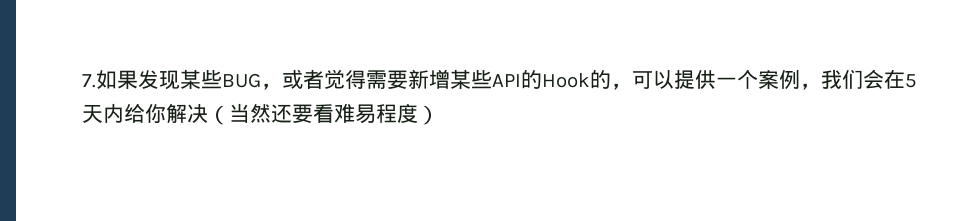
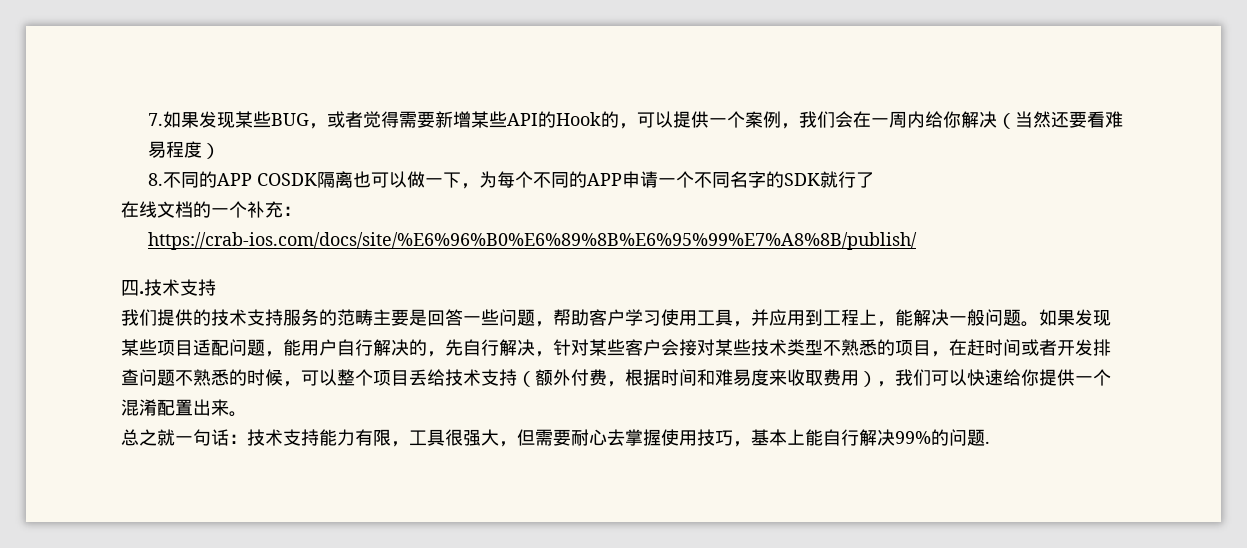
- 7.如果发现某些BUG，或者觉得需要新增某些API的Hook的，可以提供一个案例，我们会在5天内给你解决（当然还要看难易程度）
+ 7.如果发现某些BUG，或者觉得需要新增某些API的Hook的，可以提供一个案例，我们会在一周内给你解决（当然还要看难易程度）
+ 8.不同的APP COSDK隔离也可以做一下，为每个不同的APP申请一个不同名字的SDK就行了
+ 在线文档的一个补充：
+ https://crab-ios.com/docs/site/%E6%96%B0%E6%89%8B%E6%95%99%E7%A8%8B/publish/
+ 四.技术支持
+ 我们提供的技术支持服务的范畴主要是回答一些问题，帮助客户学习使用工具，并应用到工程上，能解决一般问题。如果发现某些项目适配问题，能用户自行解决的，先自行解决，针对某些客户会接对某些技术类型不熟悉的项目，在赶时间或者开发排查问题不熟悉的时候，可以整个项目丢给技术支持（额外付费，根据时间和难易度来收取费用），我们可以快速给你提供一个混淆配置出来。
+ 总之就一句话：技术支持能力有限，工具很强大，但需要耐心去掌握使用技巧，基本上能自行解决99%的问题.

